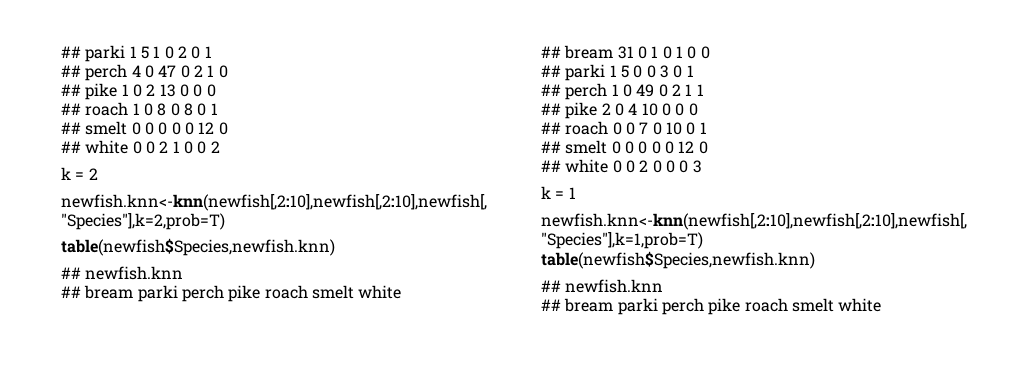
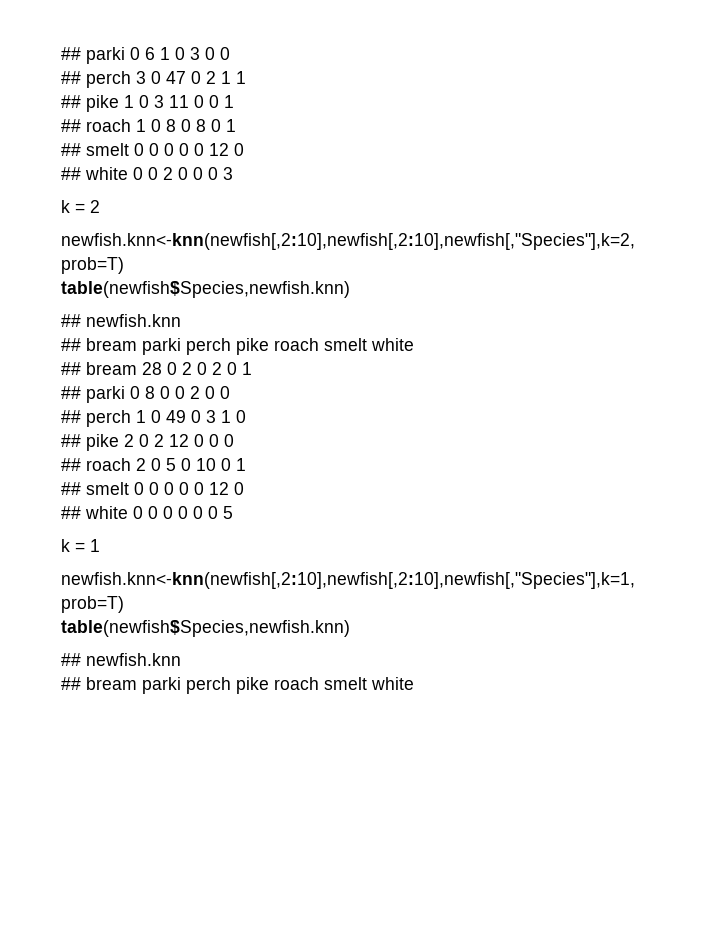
- ## parki 1 5 1 0 2 0 1
- ## perch 4 0 47 0 2 1 0
+ ## parki 0 6 1 0 3 0 0
+ ## perch 3 0 47 0 2 1 1
- ## pike 1 0 2 13 0 0 0
+ ## pike 1 0 3 11 0 0 1
- ## white 0 0 2 1 0 0 2
+ ## white 0 0 2 0 0 0 3
- ## bream 31 0 1 0 1 0 0
- ## parki 1 5 0 0 3 0 1
+ ## bream 28 0 2 0 2 0 1
+ ## parki 0 8 0 0 2 0 0
- ## perch 1 0 49 0 2 1 1
+ ## perch 1 0 49 0 3 1 0
- ## pike 2 0 4 10 0 0 0
- ## roach 0 0 7 0 10 0 1
+ ## pike 2 0 2 12 0 0 0
+ ## roach 2 0 5 0 10 0 1
- ## white 0 0 2 0 0 0 3
+ ## white 0 0 0 0 0 0 5

